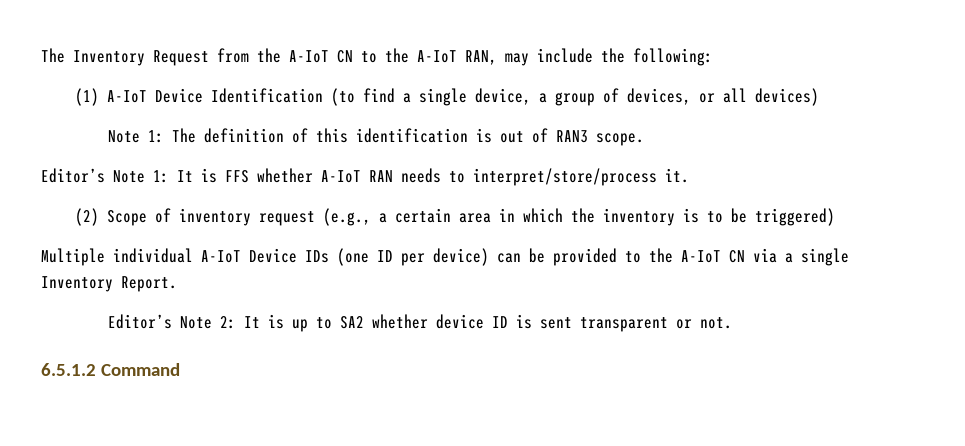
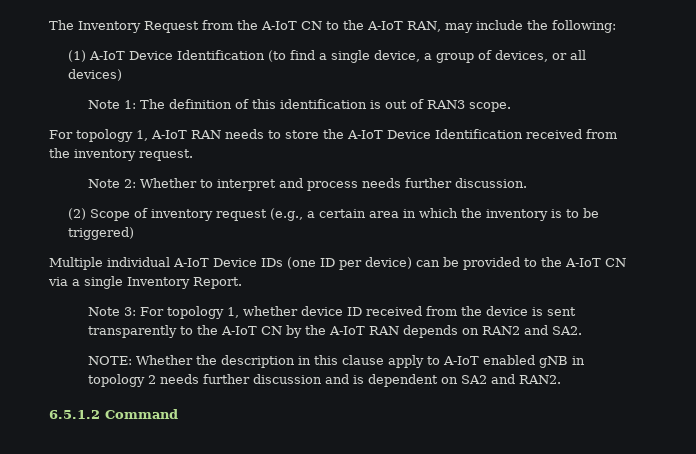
- Editor’s Note 1: It is FFS whether A-IoT RAN needs to interpret/store/process it.
+ For topology 1, A-IoT RAN needs to store the A-IoT Device Identification received from the inventory request.
+ Note 2: Whether to interpret and process needs further discussion.
- Editor’s Note 2: It is up to SA2 whether device ID is sent transparent or not.
+ Note 3: For topology 1, whether device ID received from the device is sent transparently to the A-IoT CN by the A-IoT RAN depends on RAN2 and SA2.
+ NOTE: Whether the description in this clause apply to A-IoT enabled gNB in topology 2 needs further discussion and is dependent on SA2 and RAN2.

